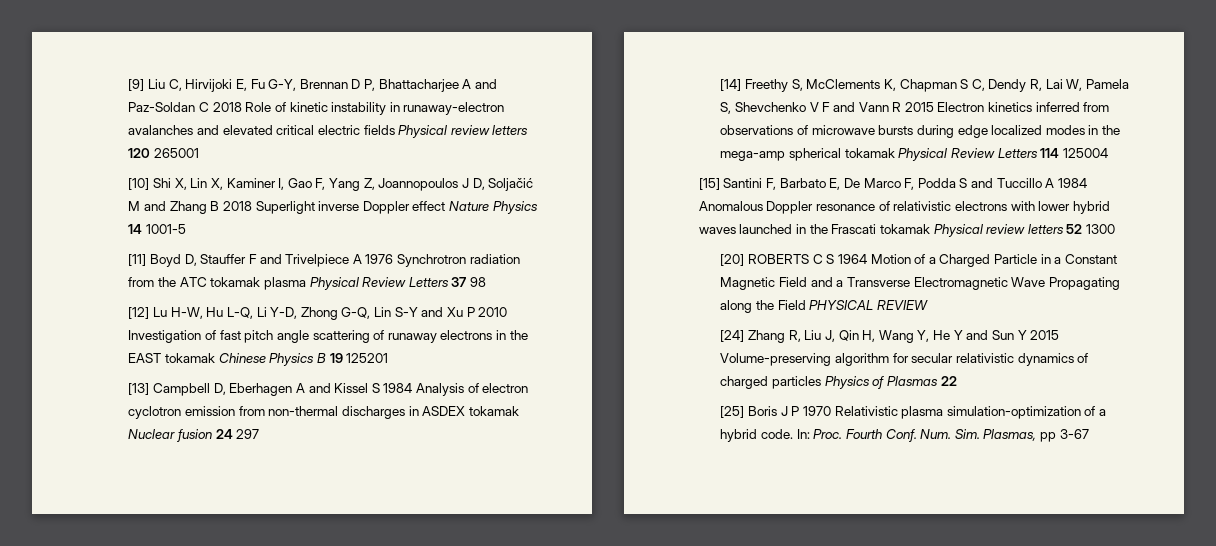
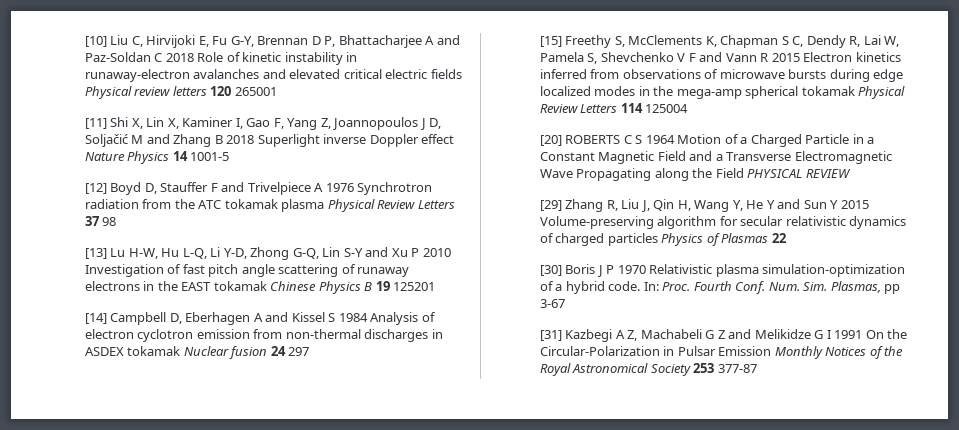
- [9] Liu C, Hirvijoki E, Fu G-Y, Brennan D P, Bhattacharjee A and Paz-Soldan C 2018 Role of kinetic instability in runaway-electron avalanches and elevated critical electric fields Physical review letters 120 265001
+ [10] Liu C, Hirvijoki E, Fu G-Y, Brennan D P, Bhattacharjee A and Paz-Soldan C 2018 Role of kinetic instability in runaway-electron avalanches and elevated critical electric fields Physical review letters 120 265001
- [10] Shi X, Lin X, Kaminer I, Gao F, Yang Z, Joannopoulos J D, Soljačić M and Zhang B 2018 Superlight inverse Doppler effect Nature Physics 14 1001-5
+ [11] Shi X, Lin X, Kaminer I, Gao F, Yang Z, Joannopoulos J D, Soljačić M and Zhang B 2018 Superlight inverse Doppler effect Nature Physics 14 1001-5
- [11] Boyd D, Stauffer F and Trivelpiece A 1976 Synchrotron radiation from the ATC tokamak plasma Physical Review Letters 37 98
+ [12] Boyd D, Stauffer F and Trivelpiece A 1976 Synchrotron radiation from the ATC tokamak plasma Physical Review Letters 37 98
- [12] Lu H-W, Hu L-Q, Li Y-D, Zhong G-Q, Lin S-Y and Xu P 2010 Investigation of fast pitch angle scattering of runaway electrons in the EAST tokamak Chinese Physics B 19 125201
+ [13] Lu H-W, Hu L-Q, Li Y-D, Zhong G-Q, Lin S-Y and Xu P 2010 Investigation of fast pitch angle scattering of runaway electrons in the EAST tokamak Chinese Physics B 19 125201
- [13] Campbell D, Eberhagen A and Kissel S 1984 Analysis of electron cyclotron emission from non-thermal discharges in ASDEX tokamak Nuclear fusion 24 297
+ [14] Campbell D, Eberhagen A and Kissel S 1984 Analysis of electron cyclotron emission from non-thermal discharges in ASDEX tokamak Nuclear fusion 24 297
- [14] Freethy S, McClements K, Chapman S C, Dendy R, Lai W, Pamela S, Shevchenko V F and Vann R 2015 Electron kinetics inferred from observations of microwave bursts during edge localized modes in the mega-amp spherical tokamak Physical Review Letters 114 125004
+ [15] Freethy S, McClements K, Chapman S C, Dendy R, Lai W, Pamela S, Shevchenko V F and Vann R 2015 Electron kinetics inferred from observations of microwave bursts during edge localized modes in the mega-amp spherical tokamak Physical Review Letters 114 125004
- [15] Santini F, Barbato E, De Marco F, Podda S and Tuccillo A 1984 Anomalous Doppler resonance of relativistic electrons with lower hybrid waves launched in the Frascati tokamak Physical review letters 52 1300
- [24] Zhang R, Liu J, Qin H, Wang Y, He Y and Sun Y 2015 Volume-preserving algorithm for secular relativistic dynamics of charged particles Physics of Plasmas 22
+ [29] Zhang R, Liu J, Qin H, Wang Y, He Y and Sun Y 2015 Volume-preserving algorithm for secular relativistic dynamics of charged particles Physics of Plasmas 22
- [25] Boris J P 1970 Relativistic plasma simulation-optimization of a hybrid code.
+ [30] Boris J P 1970 Relativistic plasma simulation-optimization of a hybrid code.
+ [31] Kazbegi A Z, Machabeli G Z and Melikidze G I 1991 On the Circular-Polarization in Pulsar Emission Monthly Notices of the Royal Astronomical Society 253 377-87

